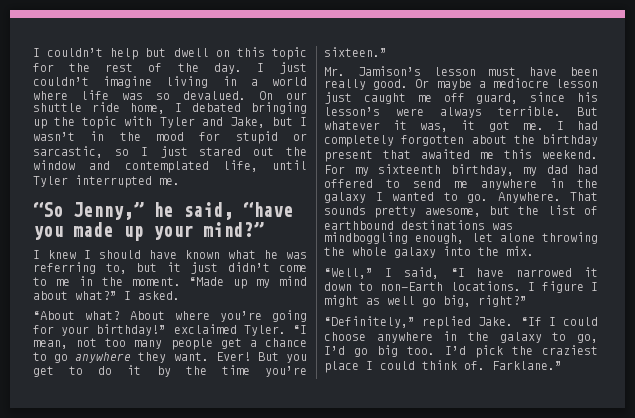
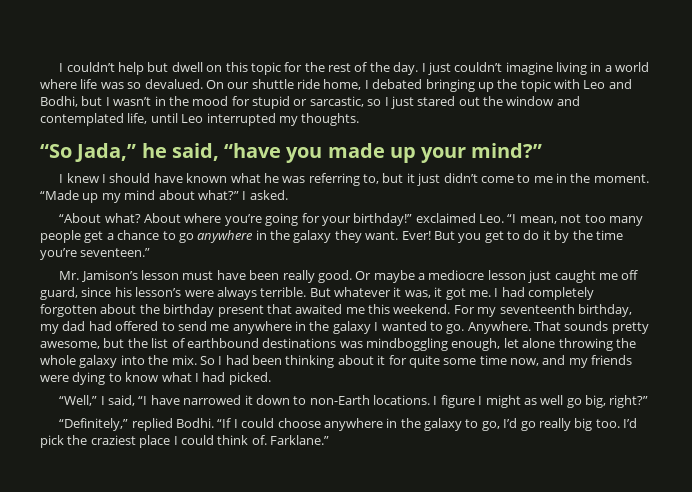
- On our shuttle ride home, I debated bringing up the topic with Tyler and Jake, but I wasn’t in the mood for stupid or sarcastic, so I just stared out the window and contemplated life, until Tyler interrupted me.
+ On our shuttle ride home, I debated bringing up the topic with Leo and Bodhi, but I wasn’t in the mood for stupid or sarcastic, so I just stared out the window and contemplated life, until Leo interrupted my thoughts.
- “So Jenny,” he said, “have you made up your mind?”
+ “So Jada,” he said, “have you made up your mind?”
- About where you’re going for your birthday!” exclaimed Tyler. “I mean, not too many people get a chance to go anywhere they want.
+ About where you’re going for your birthday!” exclaimed Leo. “I mean, not too many people get a chance to go anywhere in the galaxy they want.
- But you get to do it by the time you’re sixteen.”
+ But you get to do it by the time you’re seventeen.”
- For my sixteenth birthday, my dad had offered to send me anywhere in the galaxy I wanted to go.
+ For my seventeenth birthday, my dad had offered to send me anywhere in the galaxy I wanted to go.
+ So I had been thinking about it for quite some time now, and my friends were dying to know what I had picked.
- “Definitely,” replied Jake.
+ “Definitely,” replied Bodhi.
- “If I could choose anywhere in the galaxy to go, I’d go big too.
+ “If I could choose anywhere in the galaxy to go, I’d go really big too.

